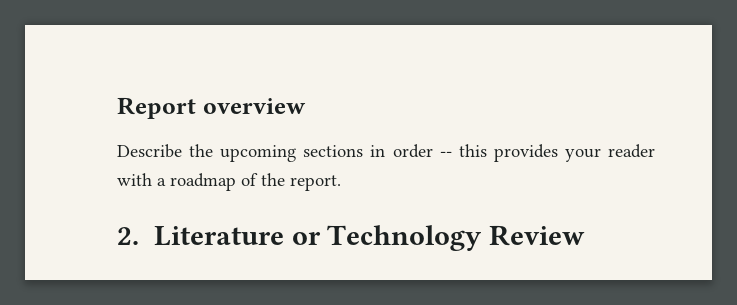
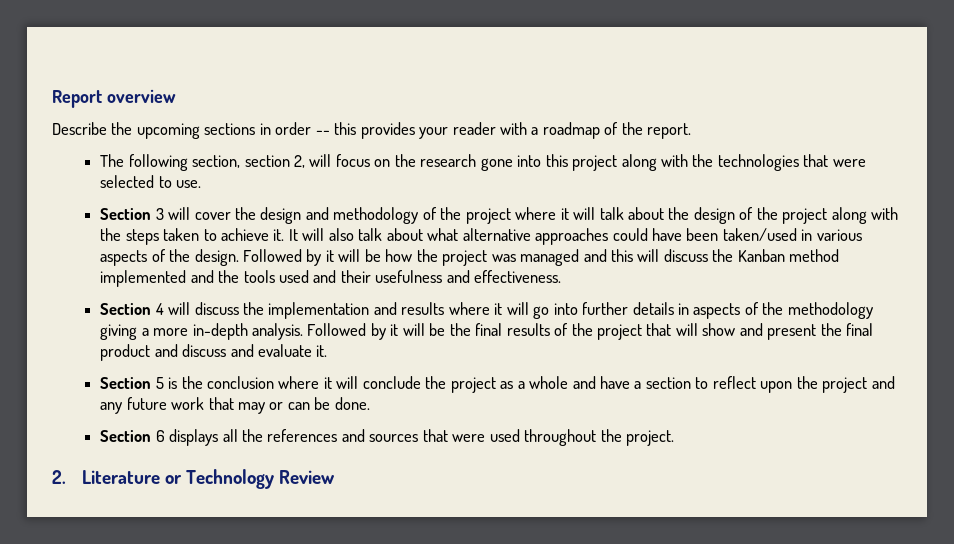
+ The following section, section 2, will focus on the research gone into this project along with the technologies that were selected to use.
+ Section 3 will cover the design and methodology of the project where it will talk about the design of the project along with the steps taken to achieve it. It will also talk about what alternative approaches could have been taken/used in various aspects of the design. Followed by it will be how the project was managed and this will discuss the Kanban method implemented and the tools used and their usefulness and effectiveness.
+ Section 4 will discuss the implementation and results where it will go into further details in aspects of the methodology giving a more in-depth analysis. Followed by it will be the final results of the project that will show and present the final product and discuss and evaluate it.
+ Section 5 is the conclusion where it will conclude the project as a whole and have a section to reflect upon the project and any future work that may or can be done.
+ Section 6 displays all the references and sources that were used throughout the project.

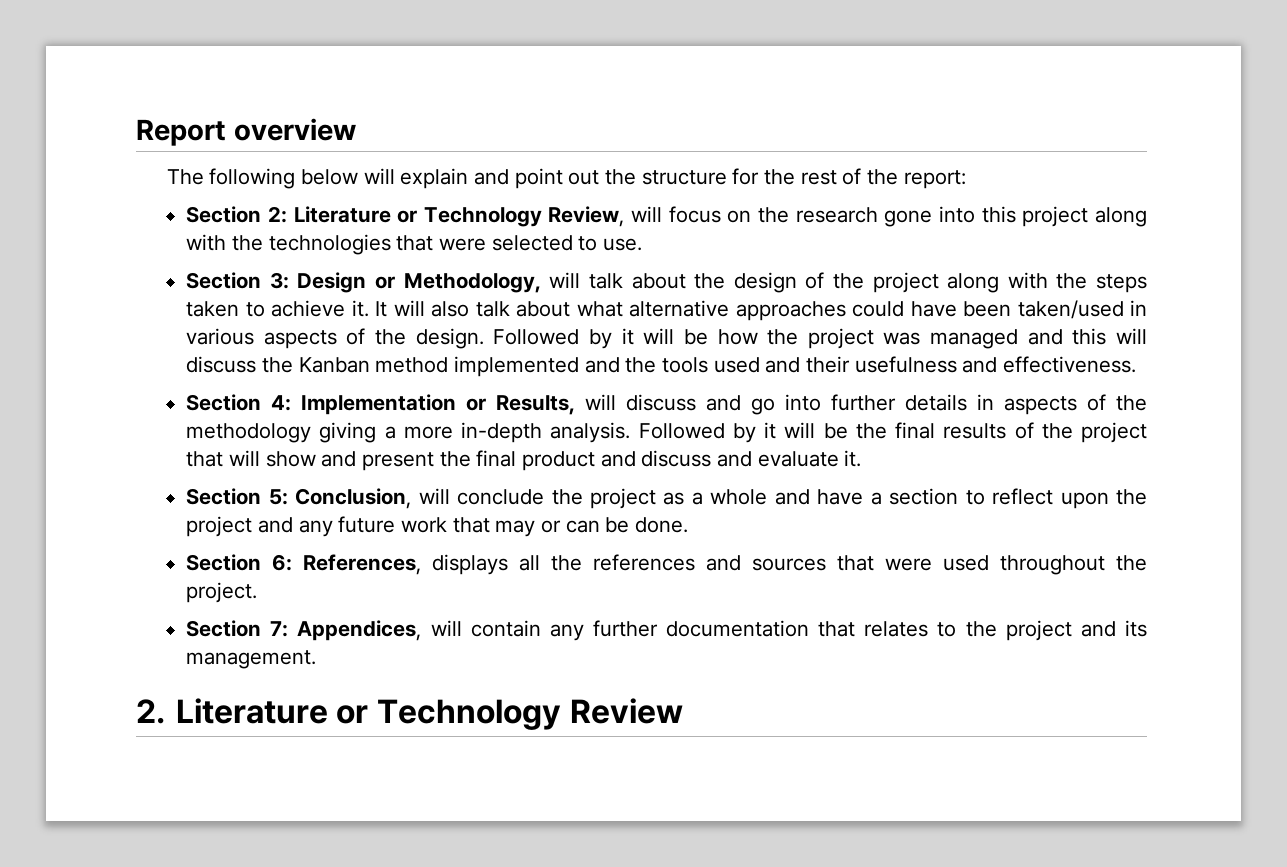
- Describe the upcoming sections in order -- this provides your reader with a roadmap of the report.
- The following section, section 2, will focus on the research gone into this project along with the technologies that were selected to use.
+ The following below will explain and point out the structure for the rest of the report:
+ Section 2: Literature or Technology Review, will focus on the research gone into this project along with the technologies that were selected to use.
- Section 3 will cover the design and methodology of the project where it will talk about the design of the project along with the steps taken to achieve it.
+ Section 3: Design or Methodology, will talk about the design of the project along with the steps taken to achieve it.
- Section 4 will discuss the implementation and results where it will go into further details in aspects of the methodology giving a more in-depth analysis.
+ Section 4: Implementation or Results, will discuss and go into further details in aspects of the methodology giving a more in-depth analysis.
- Section 5 is the conclusion where it will conclude the project as a whole and have a section to reflect upon the project and any future work that may or can be done.
+ Section 5: Conclusion, will conclude the project as a whole and have a section to reflect upon the project and any future work that may or can be done.
- Section 6 displays all the references and sources that were used throughout the project.
+ Section 6: References, displays all the references and sources that were used throughout the project.
+ Section 7: Appendices, will contain any further documentation that relates to the project and its management.

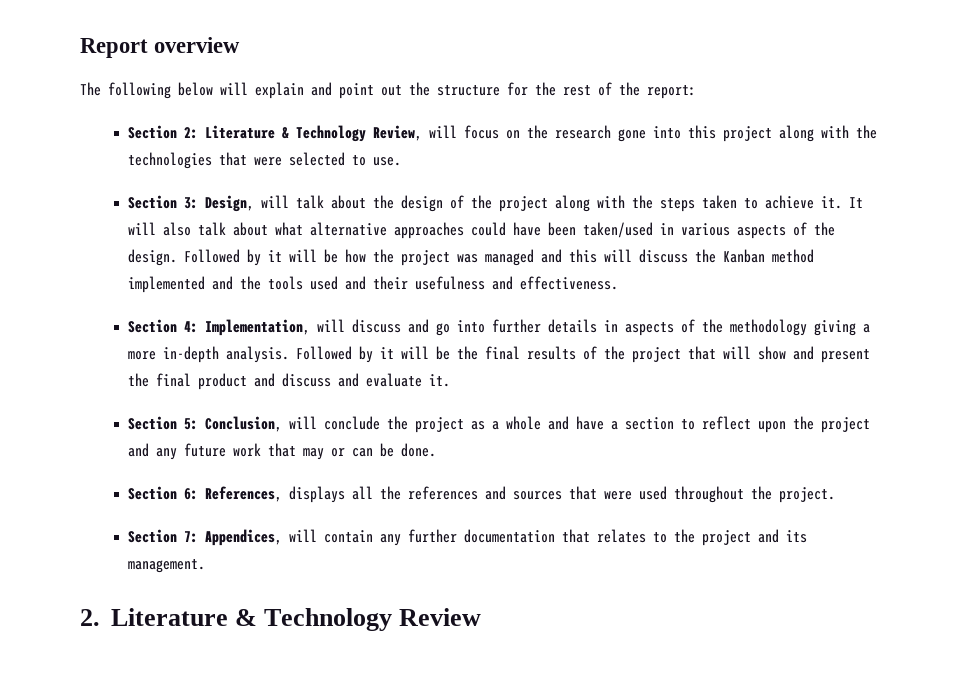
- Section 2: Literature or Technology Review, will focus on the research gone into this project along with the technologies that were selected to use.
+ Section 2: Literature & Technology Review, will focus on the research gone into this project along with the technologies that were selected to use.
- Section 3: Design or Methodology, will talk about the design of the project along with the steps taken to achieve it.
+ Section 3: Design, will talk about the design of the project along with the steps taken to achieve it.
- Section 4: Implementation or Results, will discuss and go into further details in aspects of the methodology giving a more in-depth analysis.
+ Section 4: Implementation, will discuss and go into further details in aspects of the methodology giving a more in-depth analysis.
- 2. Literature or Technology Review
+ 2. Literature & Technology Review

